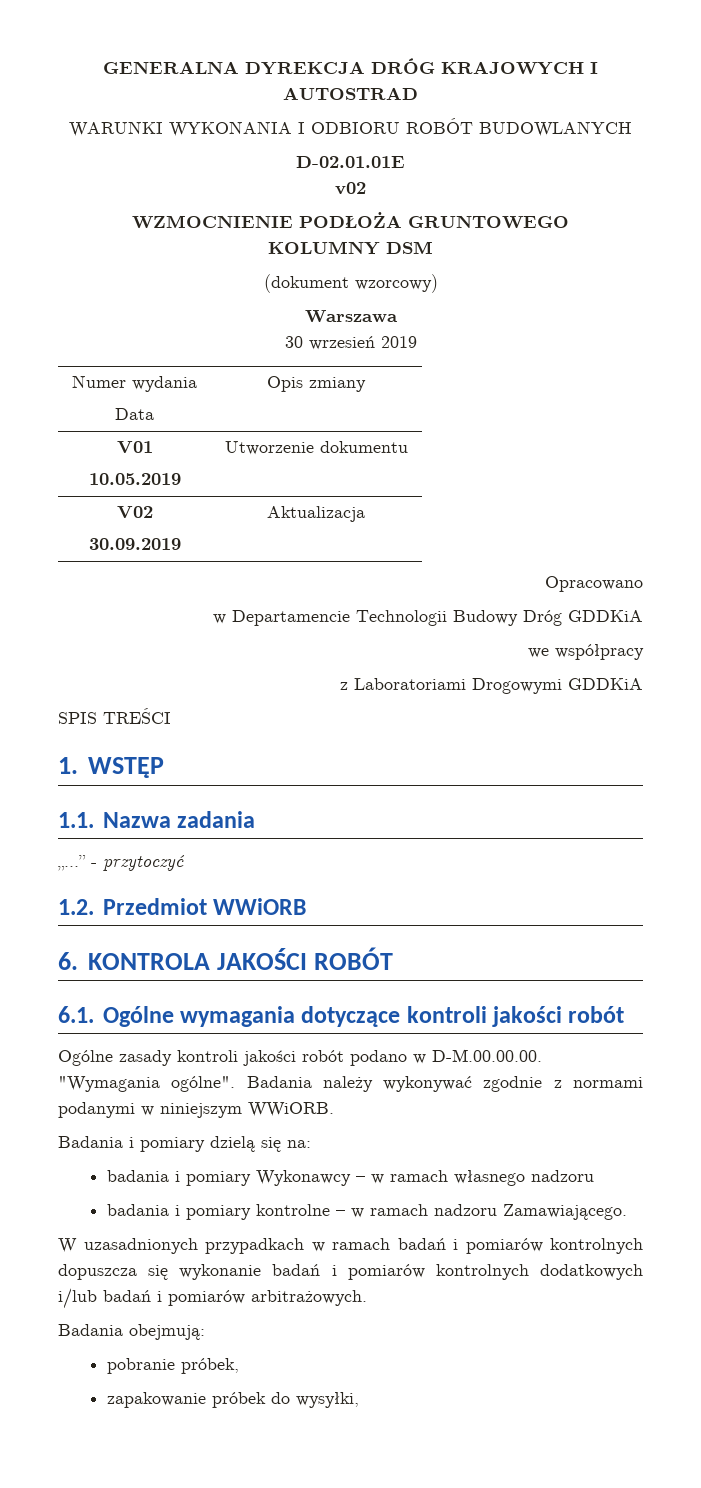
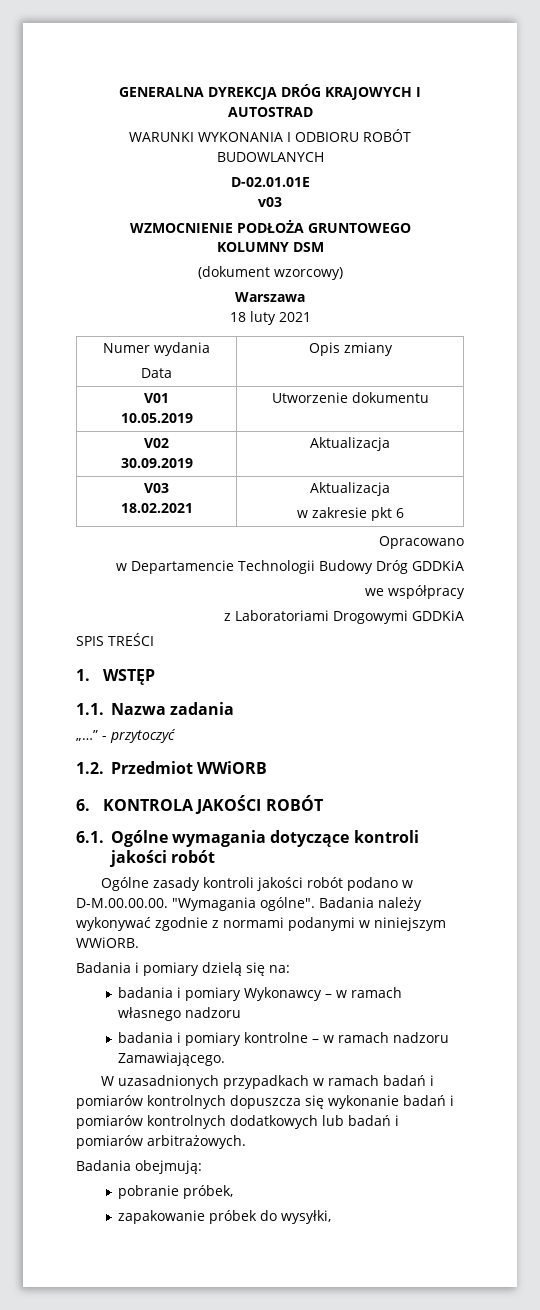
- v02
+ v03
- 30 wrzesień 2019
+ 18 luty 2021
+ V03
+ 18.02.2021 | Aktualizacja
+ w zakresie pkt 6
- W uzasadnionych przypadkach w ramach badań i pomiarów kontrolnych dopuszcza się wykonanie badań i pomiarów kontrolnych dodatkowych i/lub badań i pomiarów arbitrażowych.
+ W uzasadnionych przypadkach w ramach badań i pomiarów kontrolnych dopuszcza się wykonanie badań i pomiarów kontrolnych dodatkowych lub badań i pomiarów arbitrażowych.

